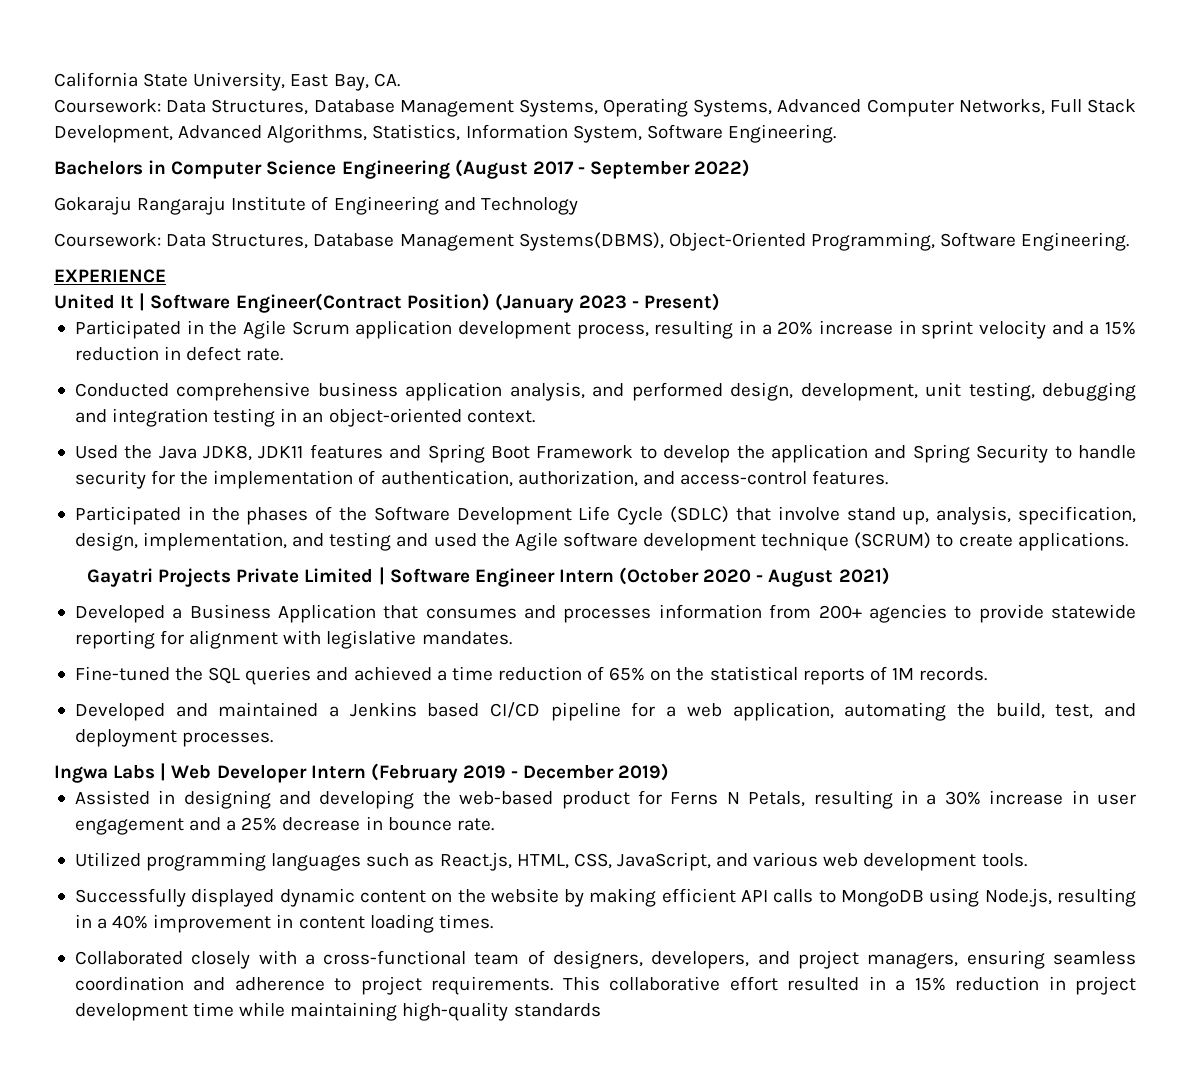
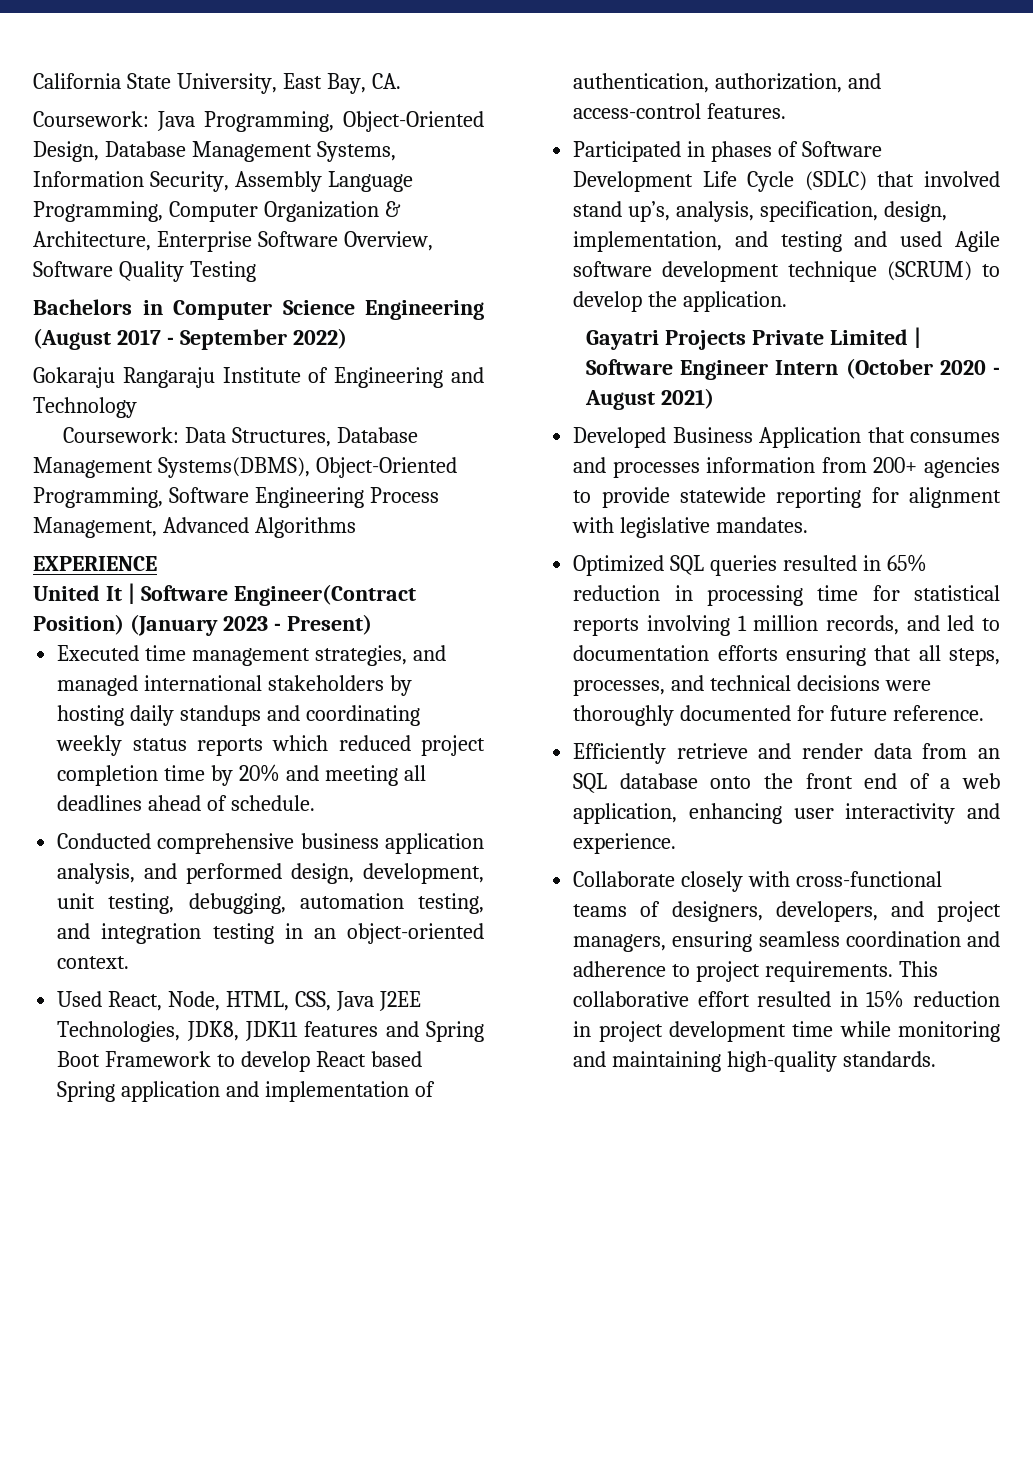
- Coursework: Data Structures, Database Management Systems, Operating Systems, Advanced Computer Networks, Full Stack Development, Advanced Algorithms, Statistics, Information System, Software Engineering.
+ Coursework: Java Programming, Object-Oriented Design, Database Management Systems, Information Security, Assembly Language Programming, Computer Organization & Architecture, Enterprise Software Overview, Software Quality Testing
- Coursework: Data Structures, Database Management Systems(DBMS), Object-Oriented Programming, Software Engineering.
+ Coursework: Data Structures, Database Management Systems(DBMS), Object-Oriented Programming, Software Engineering Process Management, Advanced Algorithms
- Participated in the Agile Scrum application development process, resulting in a 20% increase in sprint velocity and a 15% reduction in defect rate.
+ Executed time management strategies, and managed international stakeholders by hosting daily standups and coordinating weekly status reports which reduced project completion time by 20% and meeting all deadlines ahead of schedule.
- Conducted comprehensive business application analysis, and performed design, development, unit testing, debugging and integration testing in an object-oriented context.
+ Conducted comprehensive business application analysis, and performed design, development, unit testing, debugging, automation testing, and integration testing in an object-oriented context.
- Used the Java JDK8, JDK11 features and Spring Boot Framework to develop the application and Spring Security to handle security for the implementation of authentication, authorization, and access-control features.
+ Used React, Node, HTML, CSS, Java J2EE Technologies, JDK8, JDK11 features and Spring Boot Framework to develop React based Spring application and implementation of authentication, authorization, and access-control features.
- Participated in the phases of the Software Development Life Cycle (SDLC) that involve stand up, analysis, specification, design, implementation, and testing and used the Agile software development technique (SCRUM) to create applications.
+ Participated in phases of Software Development Life Cycle (SDLC) that involved stand up’s, analysis, specification, design, implementation, and testing and used Agile software development technique (SCRUM) to develop the application.
- Developed a Business Application that consumes and processes information from 200+ agencies to provide statewide reporting for alignment with legislative mandates.
+ Developed Business Application that consumes and processes information from 200+ agencies to provide statewide reporting for alignment with legislative mandates.
- Fine-tuned the SQL queries and achieved a time reduction of 65% on the statistical reports of 1M records.
- Developed and maintained a Jenkins based CI/CD pipeline for a web application, automating the build, test, and deployment processes.
- Ingwa Labs | Web Developer Intern (February 2019 - December 2019)
- Assisted in designing and developing the web-based product for Ferns N Petals, resulting in a 30% increase in user engagement and a 25% decrease in bounce rate.
- Utilized programming languages such as React.js, HTML, CSS, JavaScript, and various web development tools.
- Successfully displayed dynamic content on the website by making efficient API calls to MongoDB using Node.js, resulting in a 40% improvement in content loading times.
- Collaborated closely with a cross-functional team of designers, developers, and project managers, ensuring seamless coordination and adherence to project requirements.
+ Optimized SQL queries resulted in 65% reduction in processing time for statistical reports involving 1 million records, and led to documentation efforts ensuring that all steps, processes, and technical decisions were thoroughly documented for future reference.
+ Efficiently retrieve and render data from an SQL database onto the front end of a web application, enhancing user interactivity and experience.
+ Collaborate closely with cross-functional teams of designers, developers, and project managers, ensuring seamless coordination and adherence to project requirements.
- This collaborative effort resulted in a 15% reduction in project development time while maintaining high-quality standards
+ This collaborative effort resulted in 15% reduction in project development time while monitoring and maintaining high-quality standards.

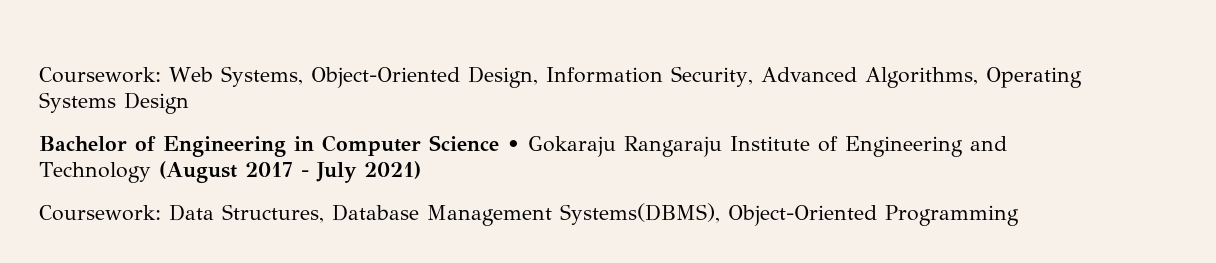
- California State University, East Bay, CA.
- Coursework: Java Programming, Object-Oriented Design, Database Management Systems, Information Security, Assembly Language Programming, Computer Organization & Architecture, Enterprise Software Overview, Software Quality Testing
- Bachelors in Computer Science Engineering (August 2017 - September 2022)
- Gokaraju Rangaraju Institute of Engineering and Technology
+ Coursework: Web Systems, Object-Oriented Design, Information Security, Advanced Algorithms, Operating Systems Design
+ Bachelor of Engineering in Computer Science • Gokaraju Rangaraju Institute of Engineering and Technology (August 2017 - July 2021)
- Coursework: Data Structures, Database Management Systems(DBMS), Object-Oriented Programming, Software Engineering Process Management, Advanced Algorithms
- EXPERIENCE
- United It | Software Engineer(Contract Position) (January 2023 - Present)
- Executed time management strategies, and managed international stakeholders by hosting daily standups and coordinating weekly status reports which reduced project completion time by 20% and meeting all deadlines ahead of schedule.
- Conducted comprehensive business application analysis, and performed design, development, unit testing, debugging, automation testing, and integration testing in an object-oriented context.
- Used React, Node, HTML, CSS, Java J2EE Technologies, JDK8, JDK11 features and Spring Boot Framework to develop React based Spring application and implementation of authentication, authorization, and access-control features.
- Participated in phases of Software Development Life Cycle (SDLC) that involved stand up’s, analysis, specification, design, implementation, and testing and used Agile software development technique (SCRUM) to develop the application.
- Gayatri Projects Private Limited | Software Engineer Intern (October 2020 - August 2021)
- Developed Business Application that consumes and processes information from 200+ agencies to provide statewide reporting for alignment with legislative mandates.
- Optimized SQL queries resulted in 65% reduction in processing time for statistical reports involving 1 million records, and led to documentation efforts ensuring that all steps, processes, and technical decisions were thoroughly documented for future reference.
- Efficiently retrieve and render data from an SQL database onto the front end of a web application, enhancing user interactivity and experience.
- Collaborate closely with cross-functional teams of designers, developers, and project managers, ensuring seamless coordination and adherence to project requirements. This collaborative effort resulted in 15% reduction in project development time while monitoring and maintaining high-quality standards.
+ Coursework: Data Structures, Database Management Systems(DBMS), Object-Oriented Programming

